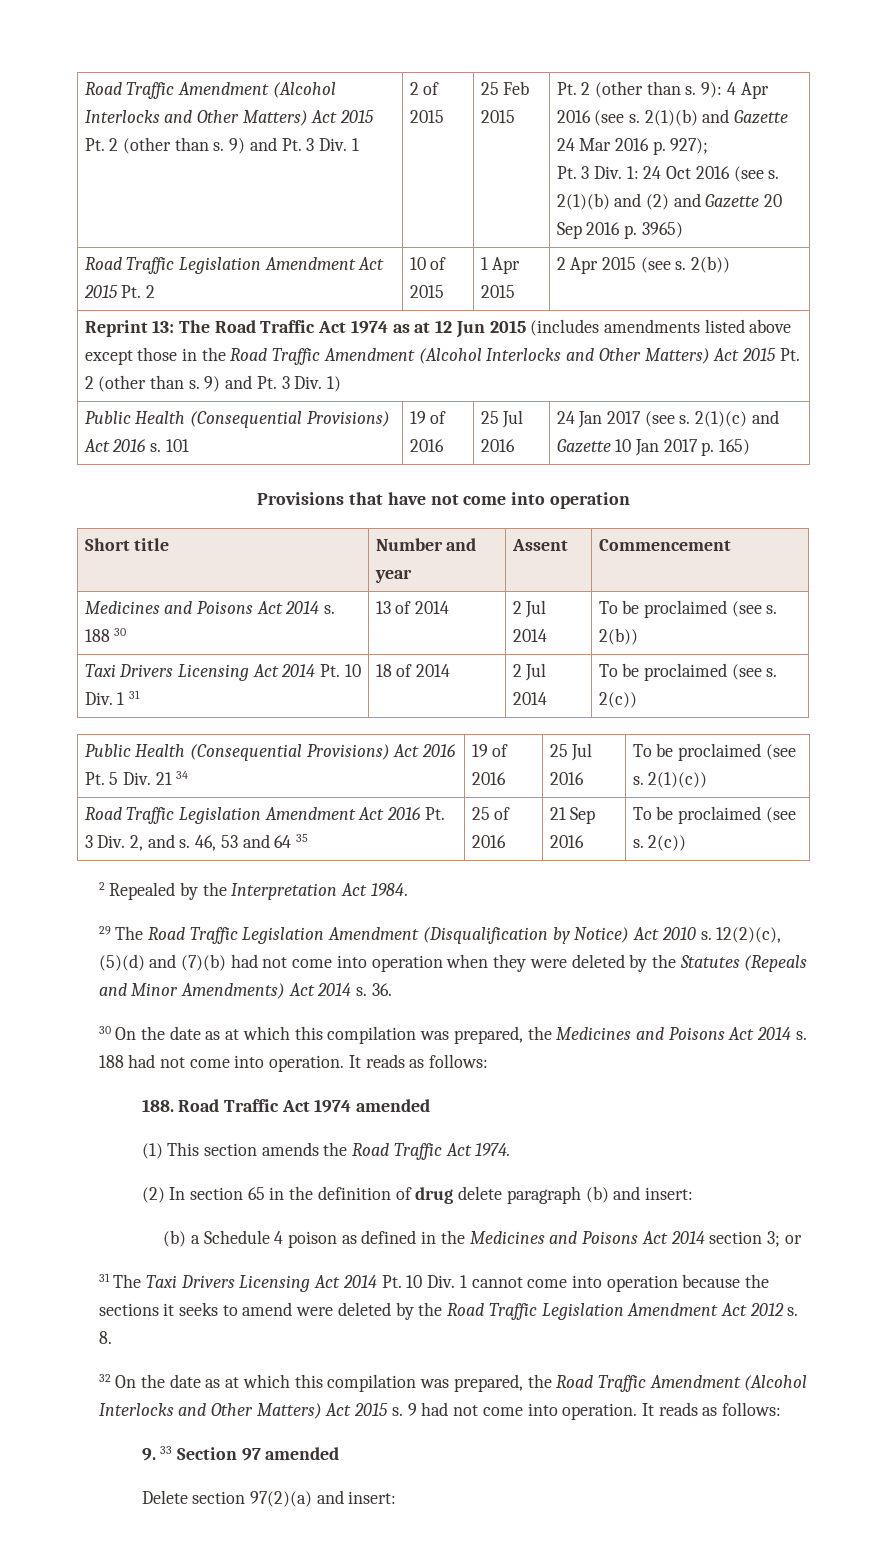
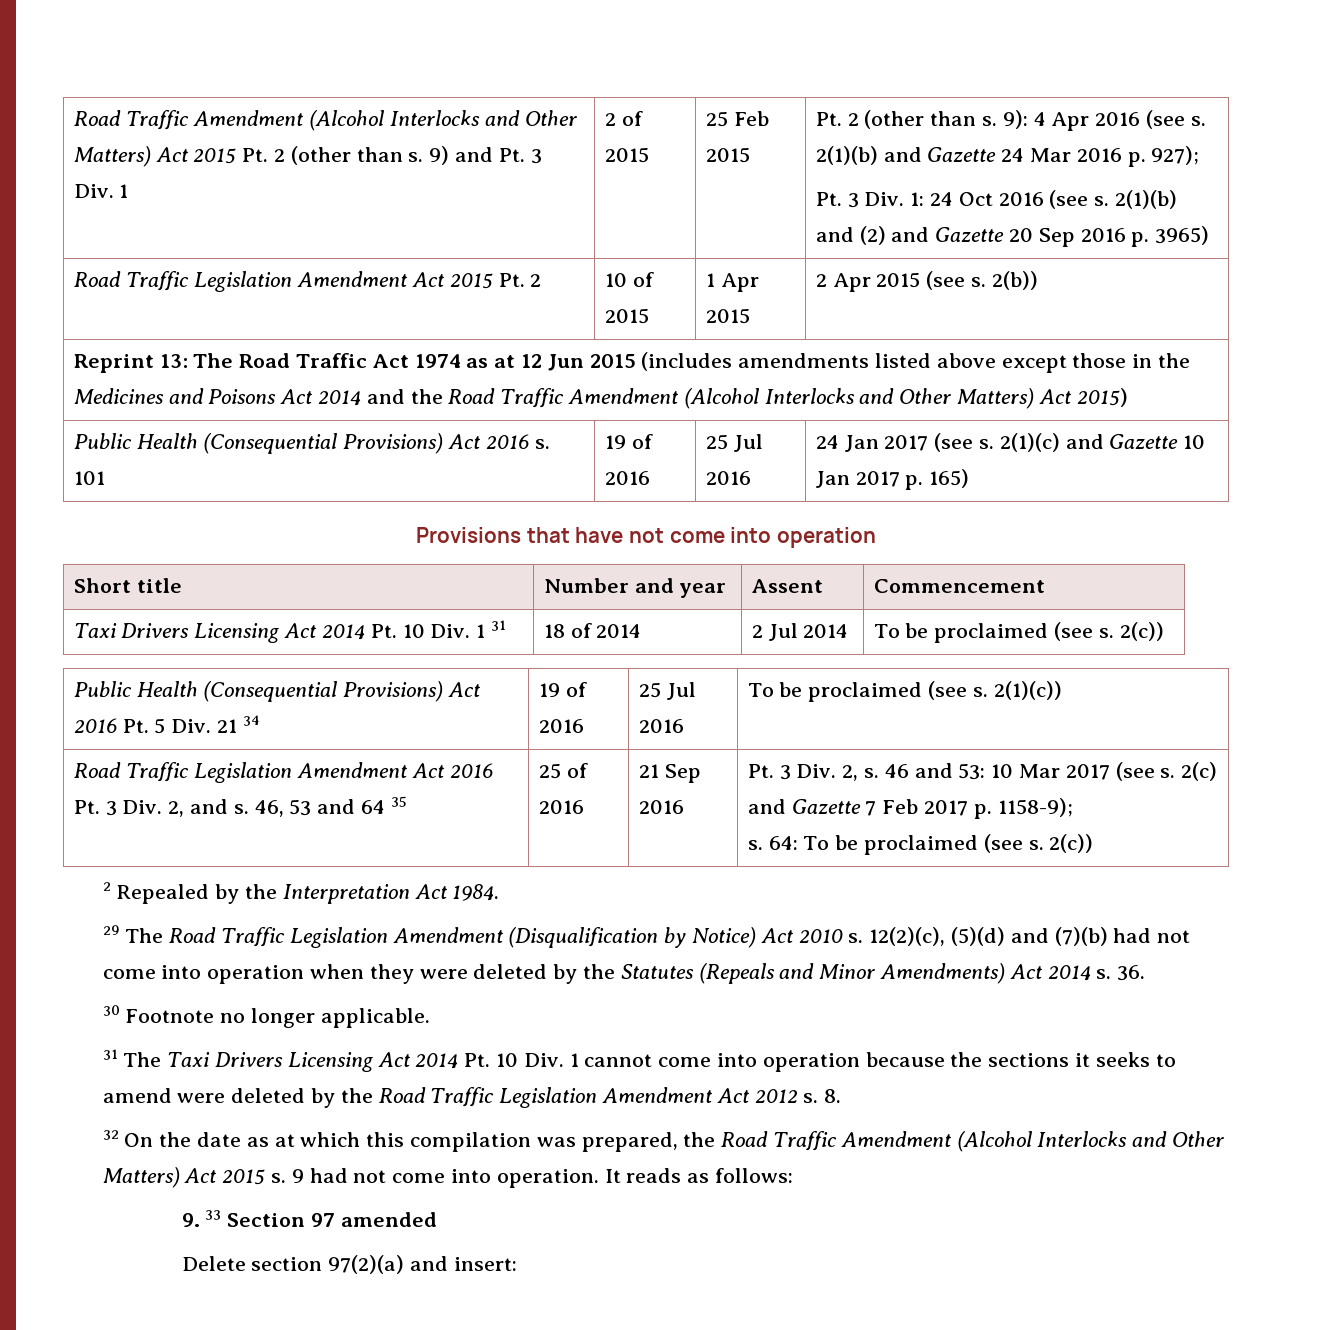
- Reprint 13: The Road Traffic Act 1974 as at 12 Jun 2015 (includes amendments listed above except those in the Road Traffic Amendment (Alcohol Interlocks and Other Matters) Act 2015 Pt. 2 (other than s. 9) and Pt. 3 Div. 1)
+ Reprint 13: The Road Traffic Act 1974 as at 12 Jun 2015 (includes amendments listed above except those in the Medicines and Poisons Act 2014 and the Road Traffic Amendment (Alcohol Interlocks and Other Matters) Act 2015)
- Medicines and Poisons Act 2014 s. 188 30 | 13 of 2014 | 2 Jul 2014 | To be proclaimed (see s. 2(b))
- 21 Sep 2016 | To be proclaimed (see s.
+ 21 Sep 2016 | Pt. 3 Div. 2, s. 46 and 53: 10 Mar 2017 (see s. 2(c) and Gazette 7 Feb 2017 p. 1158-9);
+ s. 64: To be proclaimed (see s.
- 30 On the date as at which this compilation was prepared, the Medicines and Poisons Act 2014 s. 188 had not come into operation. It reads as follows:
- 188. Road Traffic Act 1974 amended
- (1) This section amends the Road Traffic Act 1974.
- (2) In section 65 in the definition of drug delete paragraph (b) and insert:
- (b) a Schedule 4 poison as defined in the Medicines and Poisons Act 2014 section 3; or
+ 30 Footnote no longer applicable.

